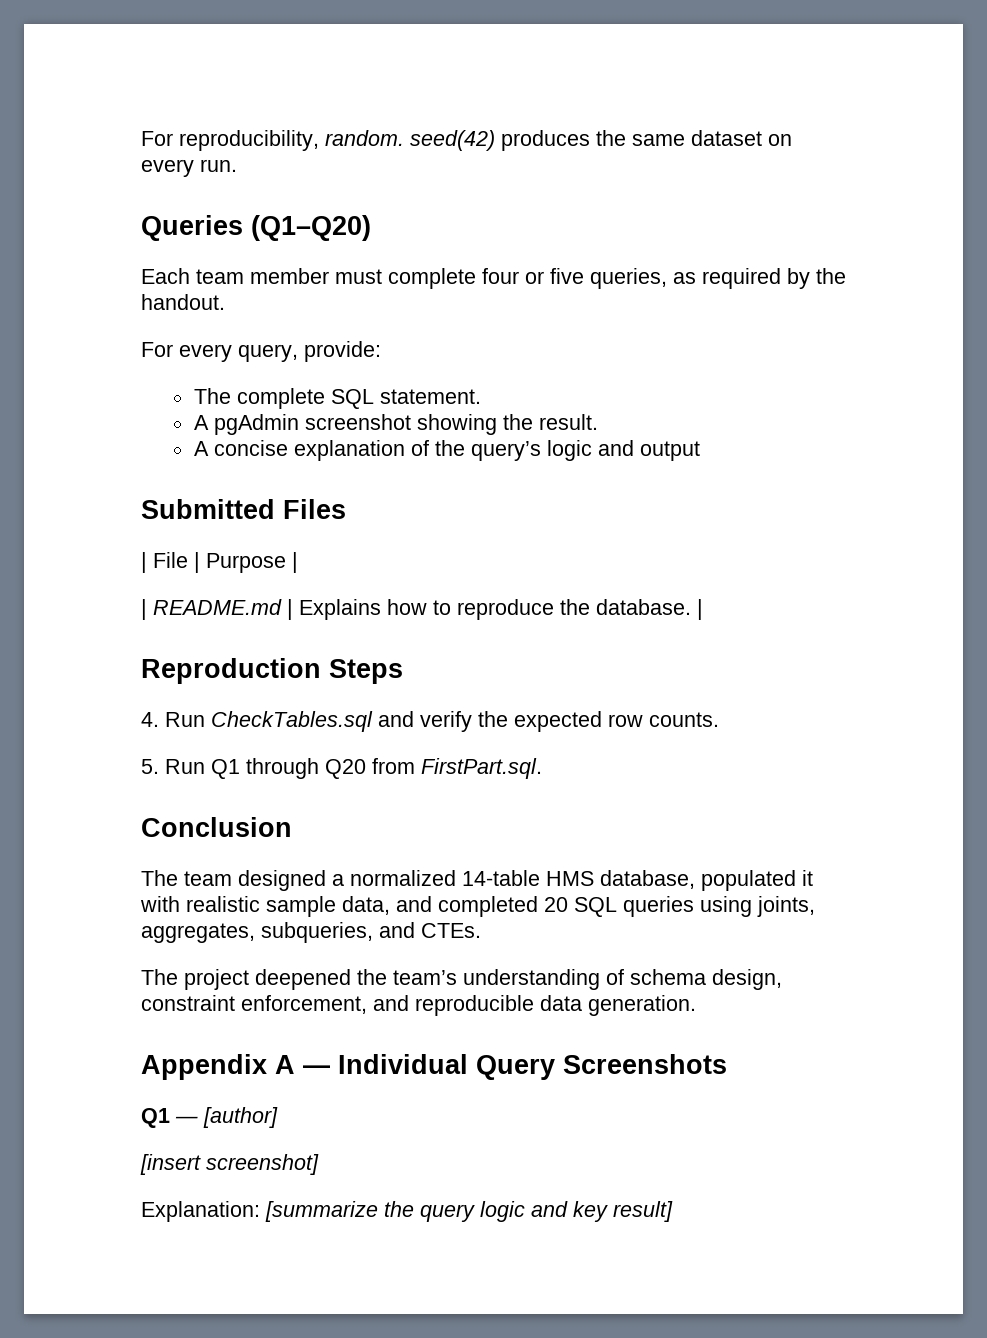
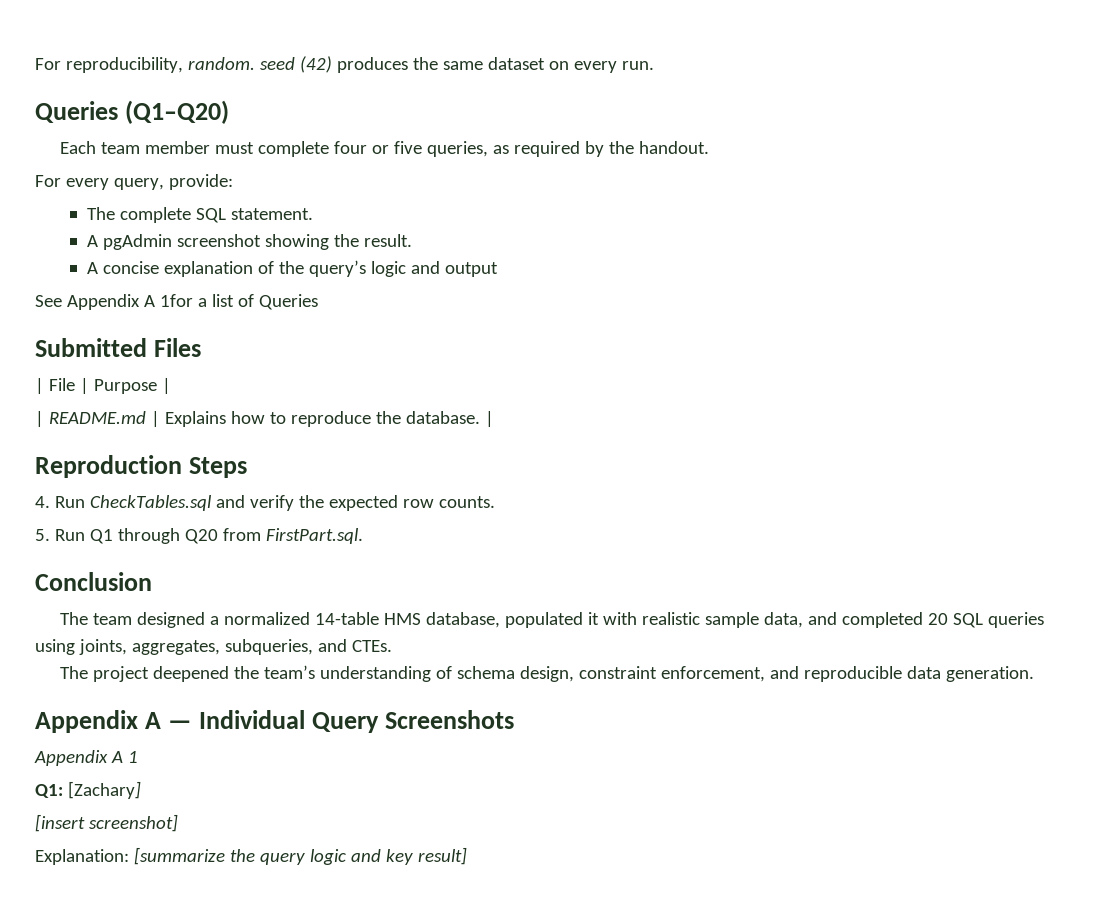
- For reproducibility, random. seed(42) produces the same dataset on every run.
+ For reproducibility, random. seed (42) produces the same dataset on every run.
+ See Appendix A 1for a list of Queries
- Q1 — [author]
+ Appendix A 1
+ Q1: [Zachary]

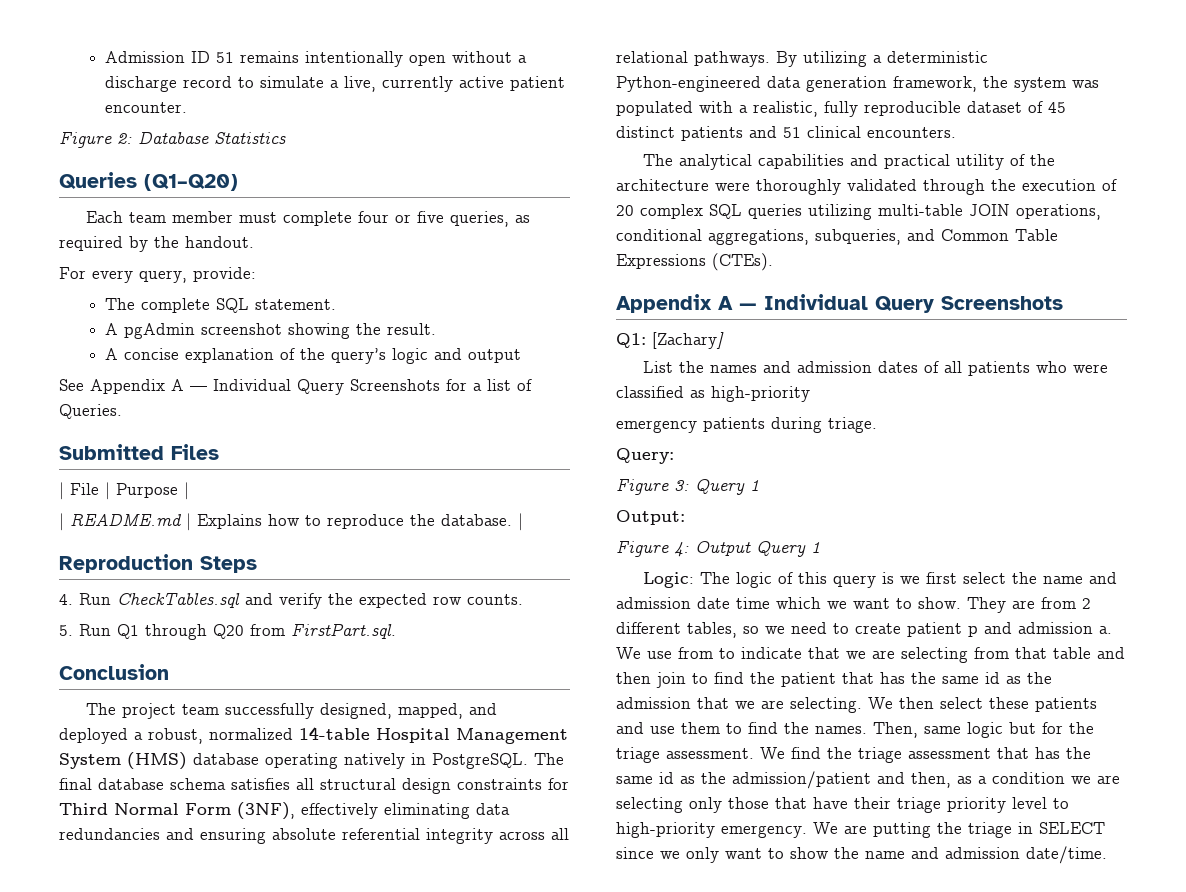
- For reproducibility, random. seed (42) produces the same dataset on every run.
+ Admission ID 51 remains intentionally open without a discharge record to simulate a live, currently active patient encounter.
+ Figure 2: Database Statistics
- See Appendix A 1for a list of Queries
+ See Appendix A — Individual Query Screenshots for a list of Queries.
- The team designed a normalized 14-table HMS database, populated it with realistic sample data, and completed 20 SQL queries using joints, aggregates, subqueries, and CTEs.
- The project deepened the team’s understanding of schema design, constraint enforcement, and reproducible data generation.
+ The project team successfully designed, mapped, and deployed a robust, normalized 14-table Hospital Management System (HMS) database operating natively in PostgreSQL. The final database schema satisfies all structural design constraints for Third Normal Form (3NF), effectively eliminating data redundancies and ensuring absolute referential integrity across all relational pathways. By utilizing a deterministic Python-engineered data generation framework, the system was populated with a realistic, fully reproducible dataset of 45 distinct patients and 51 clinical encounters.
+ The analytical capabilities and practical utility of the architecture were thoroughly validated through the execution of 20 complex SQL queries utilizing multi-table JOIN operations, conditional aggregations, subqueries, and Common Table Expressions (CTEs).
  Appendix A — Individual Query Screenshots
- Appendix A 1
- [insert screenshot]
- Explanation: [summarize the query logic and key result]
+ List the names and admission dates of all patients who were classified as high-priority
+ emergency patients during triage.
+ Query:
+ Figure 3: Query 1
+ Output:
+ Figure 4: Output Query 1
+ Logic: The logic of this query is we first select the name and admission date time which we want to show. They are from 2 different tables, so we need to create patient p and admission a. We use from to indicate that we are selecting from that table and then join to find the patient that has the same id as the admission that we are selecting. We then select these patients and use them to find the names. Then, same logic but for the triage assessment. We find the triage assessment that has the same id as the admission/patient and then, as a condition we are selecting only those that have their triage priority level to high-priority emergency. We are putting the triage in SELECT since we only want to show the name and admission date/time.

